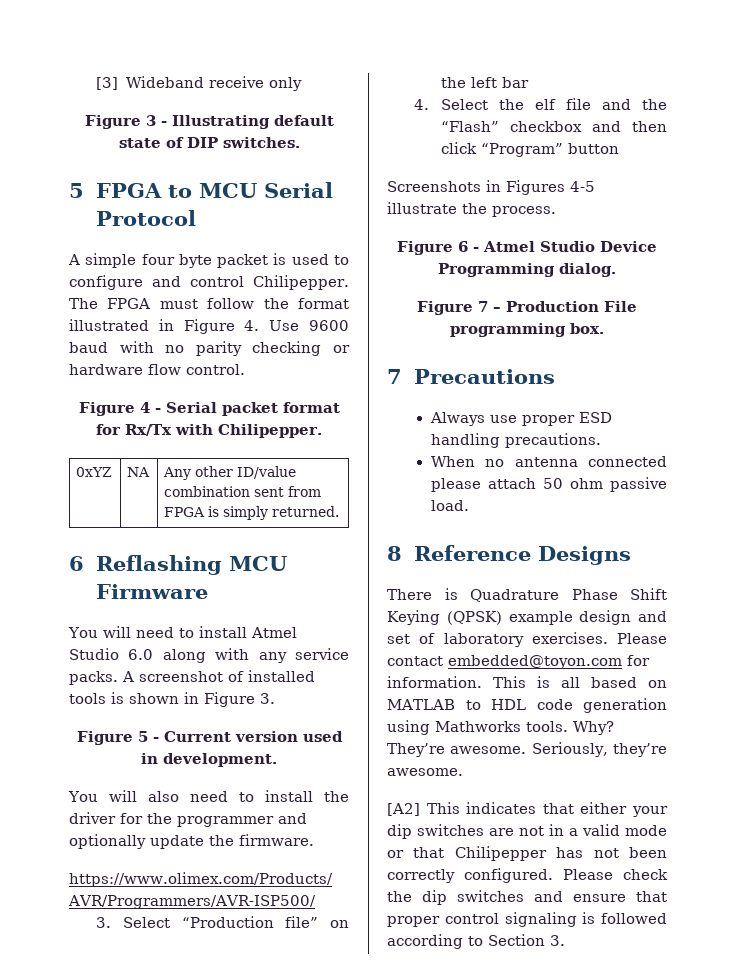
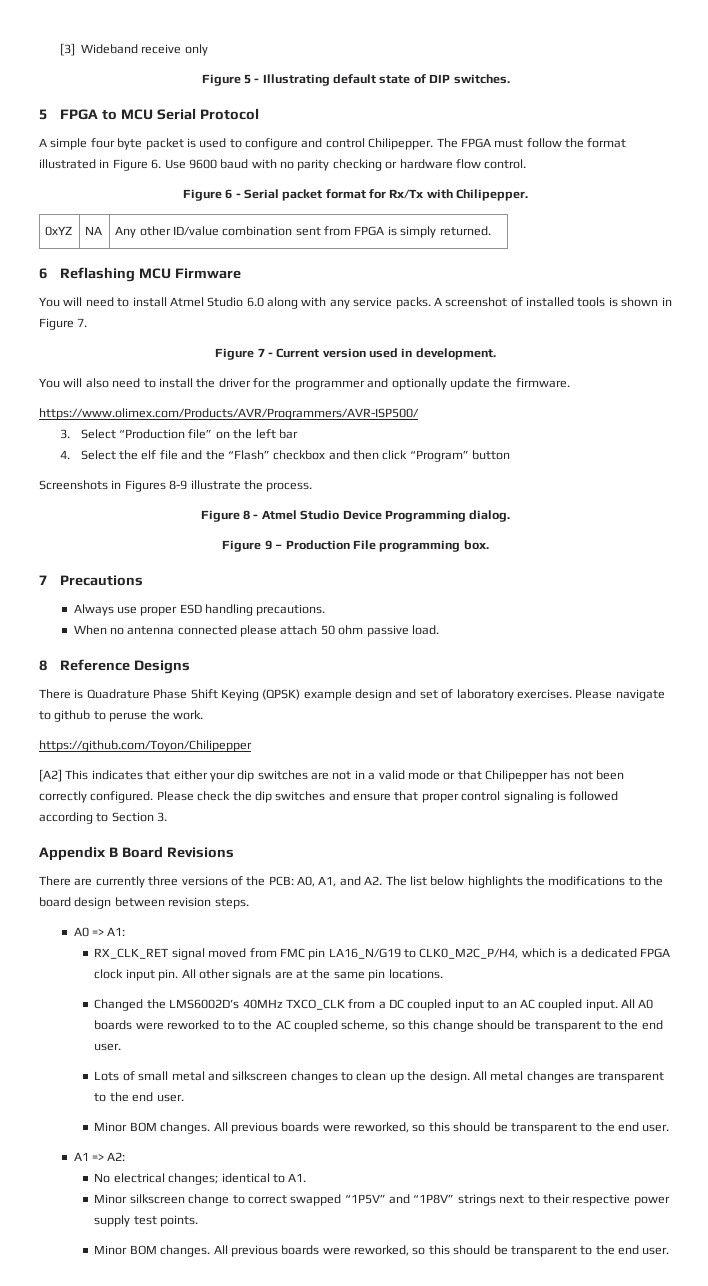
- Figure 3 - Illustrating default state of DIP switches.
+ Figure 5 - Illustrating default state of DIP switches.
- The FPGA must follow the format illustrated in Figure 4. Use 9600 baud with no parity checking or hardware flow control.
+ The FPGA must follow the format illustrated in Figure 6. Use 9600 baud with no parity checking or hardware flow control.
- Figure 4 - Serial packet format for Rx/Tx with Chilipepper.
+ Figure 6 - Serial packet format for Rx/Tx with Chilipepper.
- A screenshot of installed tools is shown in Figure 3.
- Figure 5 - Current version used in development.
+ A screenshot of installed tools is shown in Figure 7.
+ Figure 7 - Current version used in development.
- Screenshots in Figures 4-5 illustrate the process.
+ Screenshots in Figures 8-9 illustrate the process.
- Figure 6 - Atmel Studio Device Programming dialog.
+ Figure 8 - Atmel Studio Device Programming dialog.
- Figure 7 – Production File programming box.
+ Figure 9 – Production File programming box.
- Please contact embedded@toyon.com for information. This is all based on MATLAB to HDL code generation using Mathworks tools. Why? They’re awesome. Seriously, they’re awesome.
+ Please navigate to github to peruse the work.
+ https://github.com/Toyon/Chilipepper
+ Appendix B Board Revisions
+ There are currently three versions of the PCB: A0, A1, and A2. The list below highlights the modifications to the board design between revision steps.
+ A0 => A1:
+ RX_CLK_RET signal moved from FMC pin LA16_N/G19 to CLK0_M2C_P/H4, which is a dedicated FPGA clock input pin. All other signals are at the same pin locations.
+ Changed the LMS6002D’s 40MHz TXCO_CLK from a DC coupled input to an AC coupled input. All A0 boards were reworked to to the AC coupled scheme, so this change should be transparent to the end user.
+ Lots of small metal and silkscreen changes to clean up the design. All metal changes are transparent to the end user.
+ Minor BOM changes. All previous boards were reworked, so this should be transparent to the end user.
+ A1 => A2:
+ No electrical changes; identical to A1.
+ Minor silkscreen change to correct swapped “1P5V” and “1P8V” strings next to their respective power supply test points.
+ Minor BOM changes. All previous boards were reworked, so this should be transparent to the end user.

